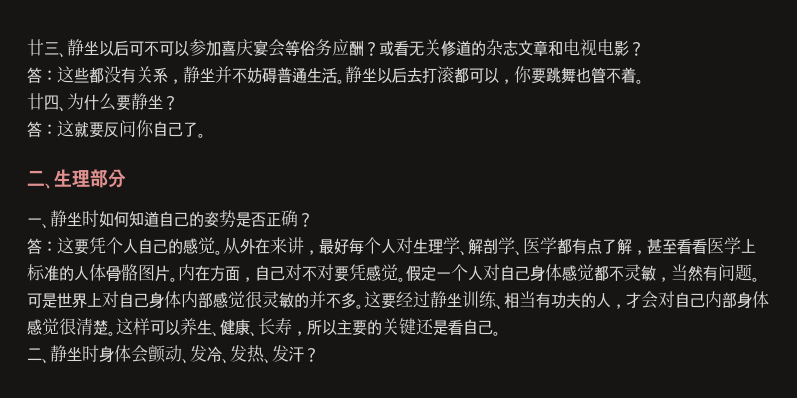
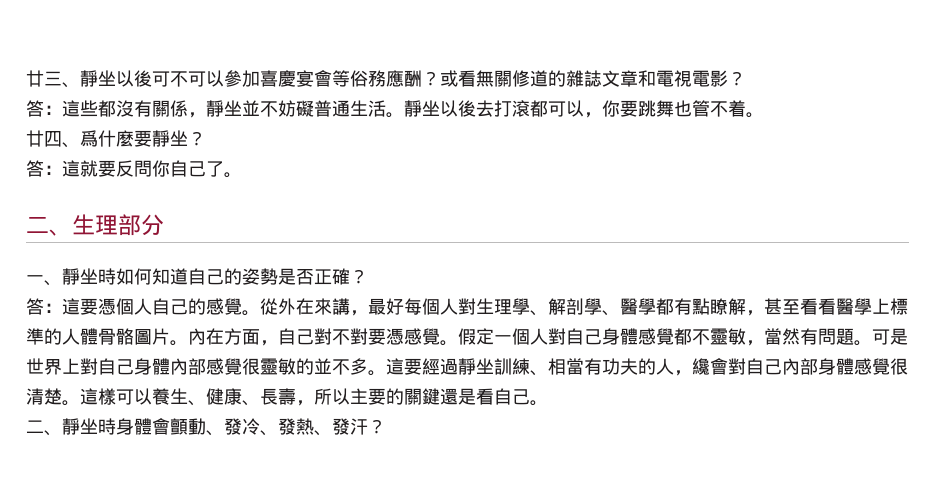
- 廿三、静坐以后可不可以参加喜庆宴会等俗务应酬？或看无关修道的杂志文章和电视电影？
- 答：这些都没有关系，静坐并不妨碍普通生活。静坐以后去打滚都可以，你要跳舞也管不着。
+ 廿三、靜坐以後可不可以參加喜慶宴會等俗務應酬？或看無關修道的雜誌文章和電視電影？
+ 答：這些都沒有關係，靜坐並不妨礙普通生活。靜坐以後去打滾都可以，你要跳舞也管不着。
- 廿四、为什么要静坐？
+ 廿四、爲什麼要靜坐？
- 答：这就要反问你自己了。
+ 答：這就要反問你自己了。
- 一、静坐时如何知道自己的姿势是否正确？
- 答：这要凭个人自己的感觉。从外在来讲，最好每个人对生理学、解剖学、医学都有点了解，甚至看看医学上标准的人体骨骼图片。内在方面，自己对不对要凭感觉。假定一个人对自己身体感觉都不灵敏，当然有问题。可是世界上对自己身体内部感觉很灵敏的并不多。这要经过静坐训练、相当有功夫的人，才会对自己内部身体感觉很清楚。这样可以养生、健康、长寿，所以主要的关键还是看自己。
+ 一、靜坐時如何知道自己的姿勢是否正確？
+ 答：這要憑個人自己的感覺。從外在來講，最好每個人對生理學、解剖學、醫學都有點瞭解，甚至看看醫學上標準的人體骨骼圖片。內在方面，自己對不對要憑感覺。假定一個人對自己身體感覺都不靈敏，當然有問題。可是世界上對自己身體內部感覺很靈敏的並不多。這要經過靜坐訓練、相當有功夫的人，纔會對自己內部身體感覺很清楚。這樣可以養生、健康、長壽，所以主要的關鍵還是看自己。
- 二、静坐时身体会颤动、发冷、发热、发汗？
+ 二、靜坐時身體會顫動、發冷、發熱、發汗？

